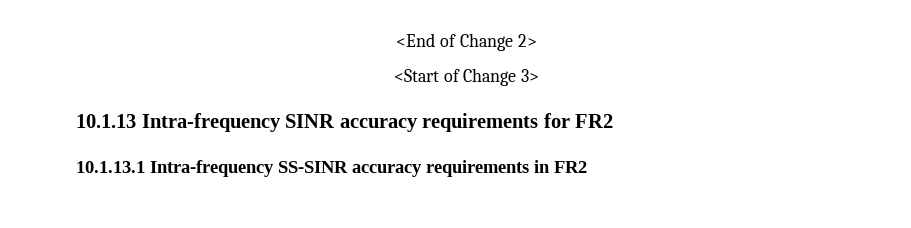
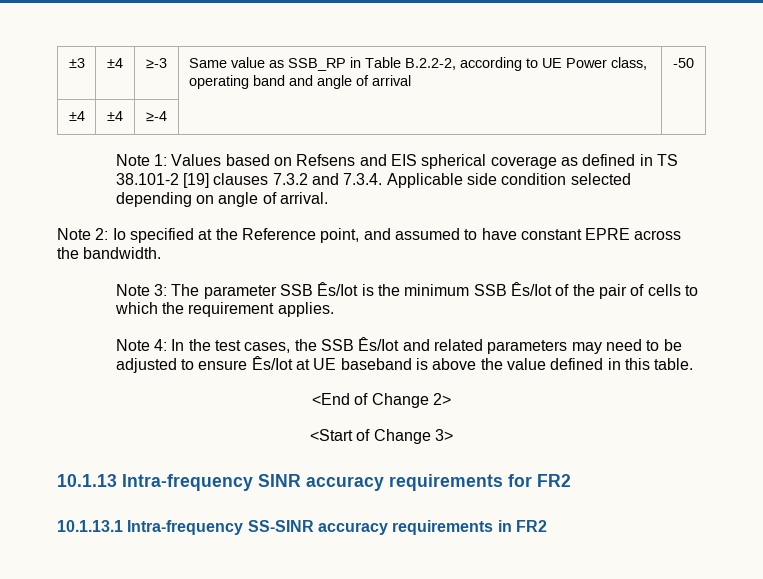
+ ±3 | ±4 | ≥-3 | Same value as SSB_RP in Table B.2.2-2, according to UE Power class, operating band and angle of arrival | -50
+ ±4 | ±4 | ≥-4 | |
+ Note 1: Values based on Refsens and EIS spherical coverage as defined in TS 38.101-2 [19] clauses 7.3.2 and 7.3.4. Applicable side condition selected depending on angle of arrival.
+ Note 2: Io specified at the Reference point, and assumed to have constant EPRE across the bandwidth.
+ Note 3: The parameter SSB Ês/Iot is the minimum SSB Ês/Iot of the pair of cells to which the requirement applies.
+ Note 4: In the test cases, the SSB Ês/Iot and related parameters may need to be adjusted to ensure Ês/Iot at UE baseband is above the value defined in this table.

